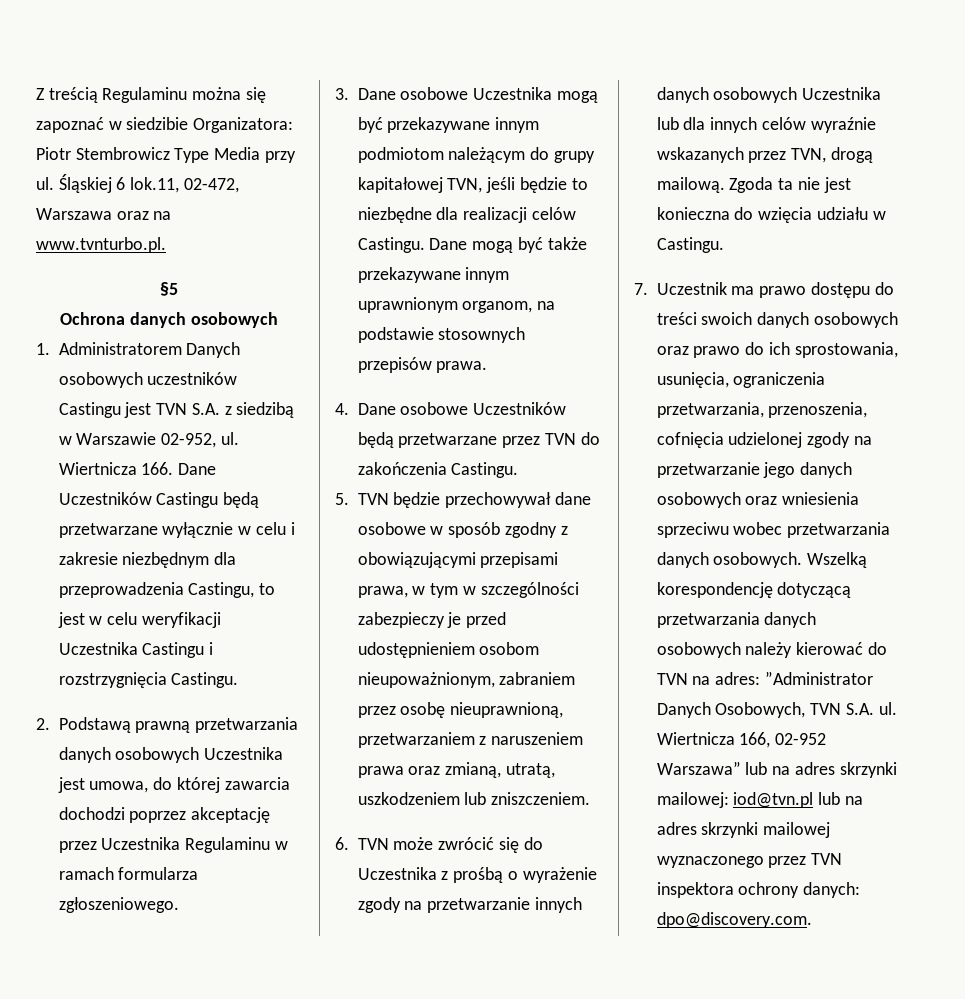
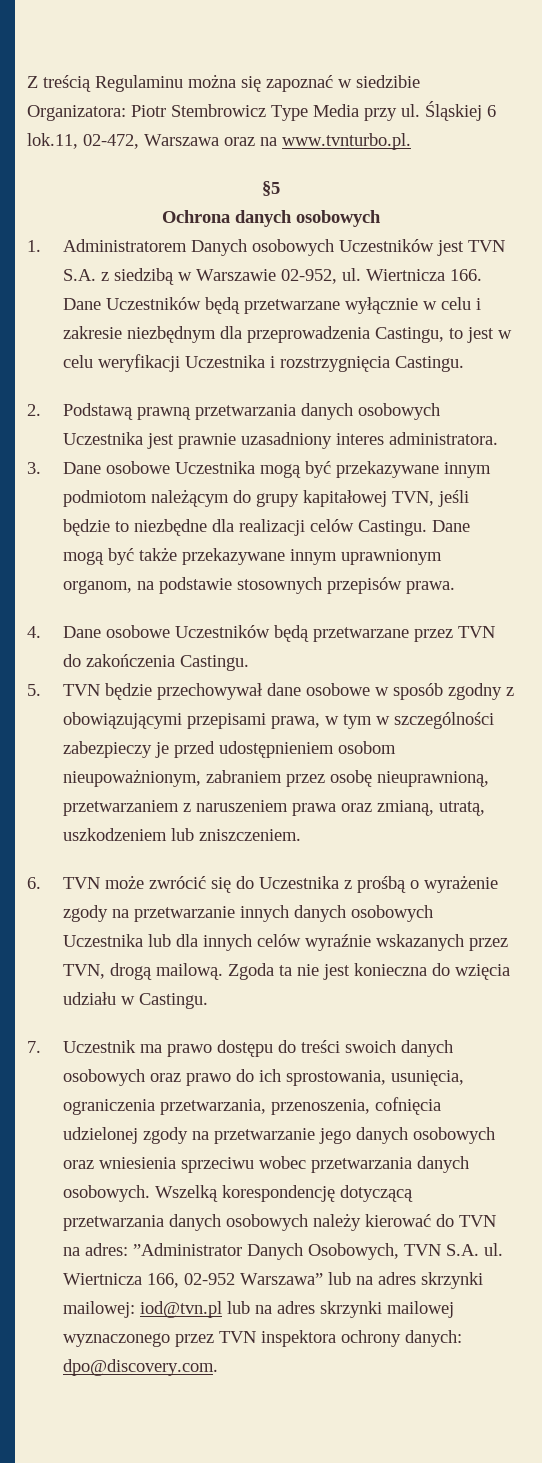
- 1. Administratorem Danych osobowych uczestników Castingu jest TVN S.A. z siedzibą w Warszawie 02-952, ul.
+ 1. Administratorem Danych osobowych Uczestników jest TVN S.A. z siedzibą w Warszawie 02-952, ul.
- Wiertnicza 166. Dane Uczestników Castingu będą przetwarzane wyłącznie w celu i zakresie niezbędnym dla przeprowadzenia Castingu, to jest w celu weryfikacji Uczestnika Castingu i rozstrzygnięcia Castingu.
+ Wiertnicza 166. Dane Uczestników będą przetwarzane wyłącznie w celu i zakresie niezbędnym dla przeprowadzenia Castingu, to jest w celu weryfikacji Uczestnika i rozstrzygnięcia Castingu.
- 2. Podstawą prawną przetwarzania danych osobowych Uczestnika jest umowa, do której zawarcia dochodzi poprzez akceptację przez Uczestnika Regulaminu w ramach formularza zgłoszeniowego.
+ 2. Podstawą prawną przetwarzania danych osobowych Uczestnika jest prawnie uzasadniony interes administratora.

